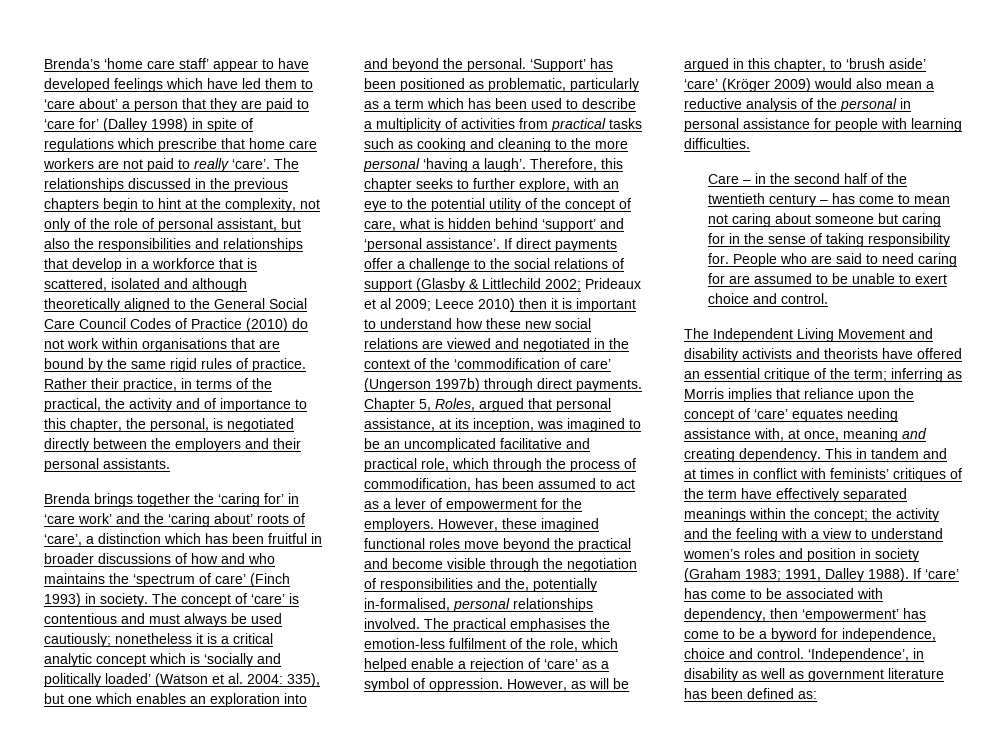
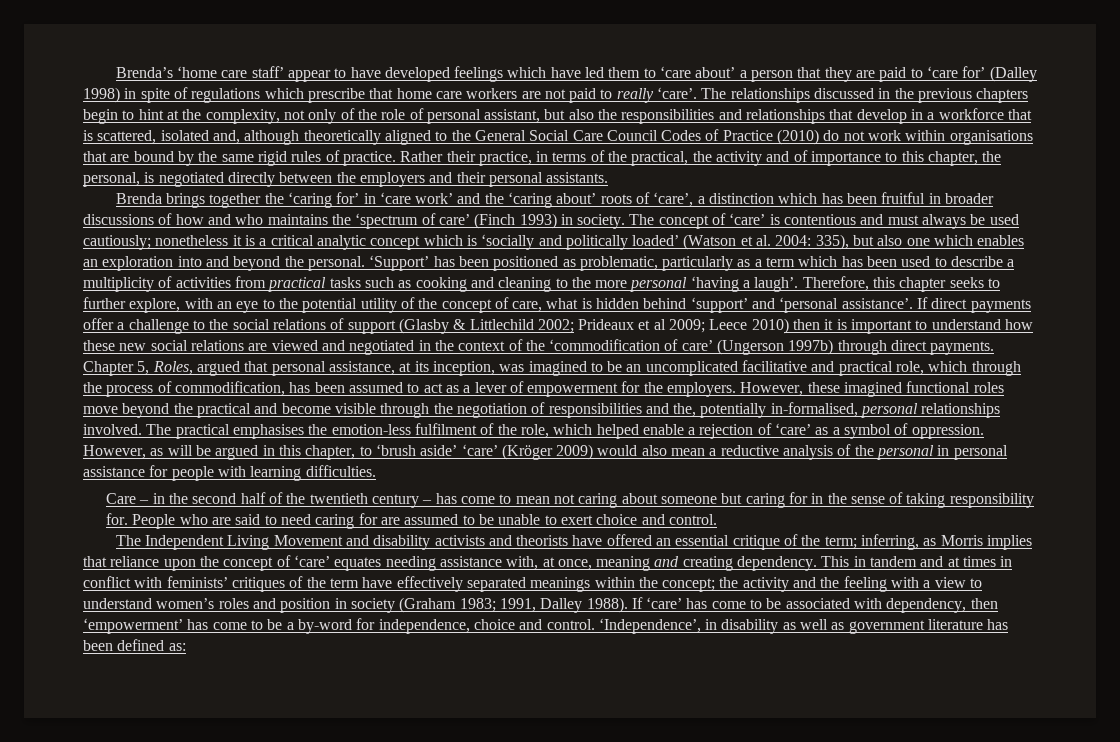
- The relationships discussed in the previous chapters begin to hint at the complexity, not only of the role of personal assistant, but also the responsibilities and relationships that develop in a workforce that is scattered, isolated and although theoretically aligned to the General Social Care Council Codes of Practice (2010) do not work within organisations that are bound by the same rigid rules of practice.
+ The relationships discussed in the previous chapters begin to hint at the complexity, not only of the role of personal assistant, but also the responsibilities and relationships that develop in a workforce that is scattered, isolated and, although theoretically aligned to the General Social Care Council Codes of Practice (2010) do not work within organisations that are bound by the same rigid rules of practice.
- The concept of ‘care’ is contentious and must always be used cautiously; nonetheless it is a critical analytic concept which is ‘socially and politically loaded’ (Watson et al. 2004: 335), but one which enables an exploration into and beyond the personal.
+ The concept of ‘care’ is contentious and must always be used cautiously; nonetheless it is a critical analytic concept which is ‘socially and politically loaded’ (Watson et al. 2004: 335), but also one which enables an exploration into and beyond the personal.
- The Independent Living Movement and disability activists and theorists have offered an essential critique of the term; inferring as Morris implies that reliance upon the concept of ‘care’ equates needing assistance with, at once, meaning and creating dependency.
+ The Independent Living Movement and disability activists and theorists have offered an essential critique of the term; inferring, as Morris implies that reliance upon the concept of ‘care’ equates needing assistance with, at once, meaning and creating dependency.
- If ‘care’ has come to be associated with dependency, then ‘empowerment’ has come to be a byword for independence, choice and control.
+ If ‘care’ has come to be associated with dependency, then ‘empowerment’ has come to be a by-word for independence, choice and control.

